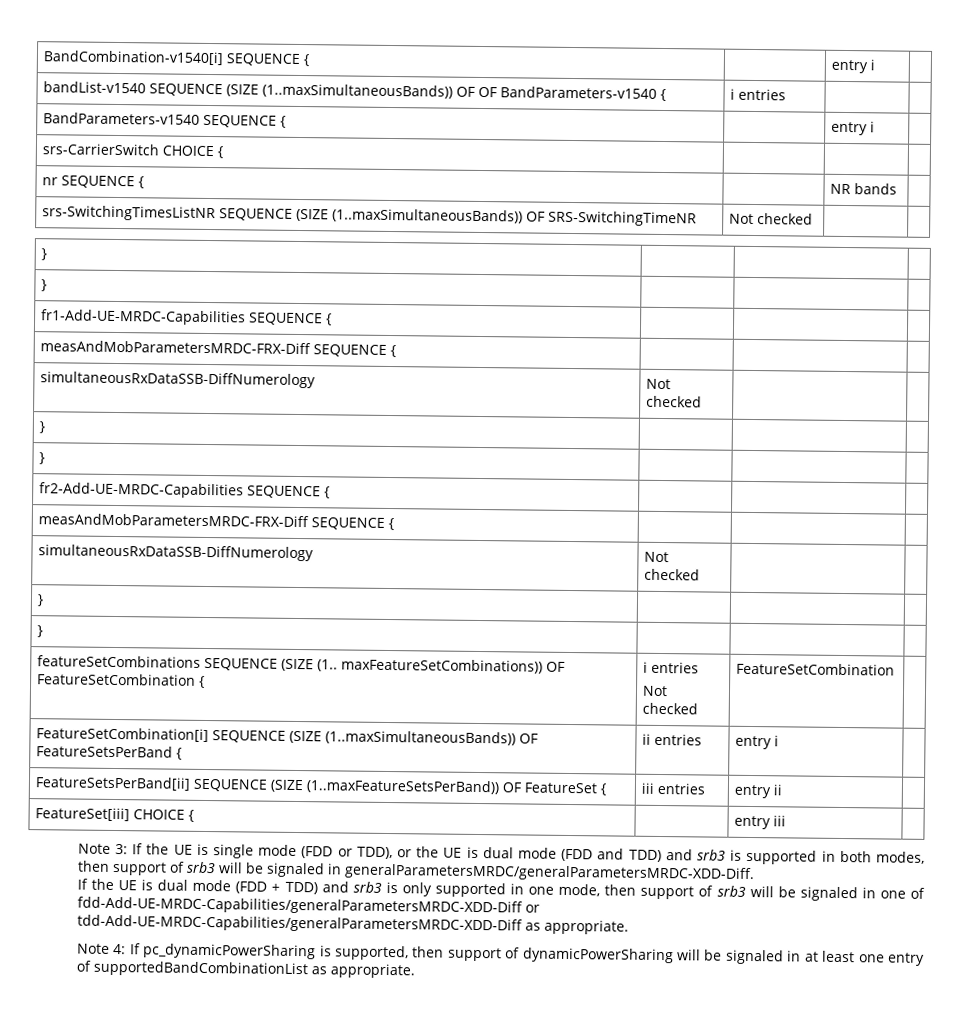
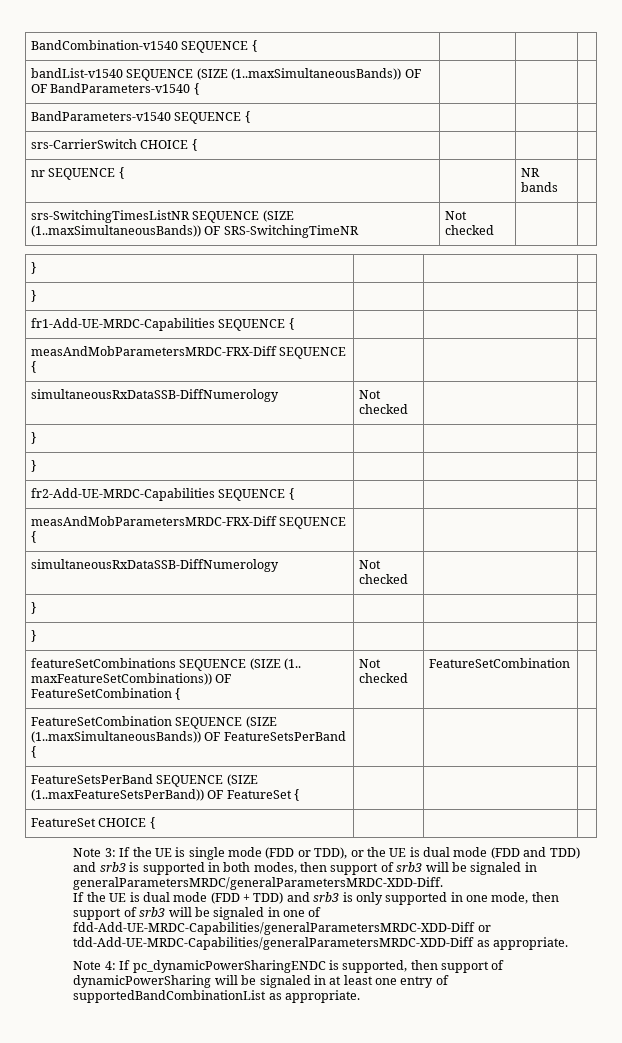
- BandCombination-v1540[i] SEQUENCE { | | entry i |
+ BandCombination-v1540 SEQUENCE { | | |
- bandList-v1540 SEQUENCE (SIZE (1..maxSimultaneousBands)) OF OF BandParameters-v1540 { | i entries | |
+ bandList-v1540 SEQUENCE (SIZE (1..maxSimultaneousBands)) OF OF BandParameters-v1540 { | | |
- BandParameters-v1540 SEQUENCE { | | entry i |
+ BandParameters-v1540 SEQUENCE { | | |
- featureSetCombinations SEQUENCE (SIZE (1.. maxFeatureSetCombinations)) OF FeatureSetCombination { | i entries
- Not checked | FeatureSetCombination |
+ featureSetCombinations SEQUENCE (SIZE (1.. maxFeatureSetCombinations)) OF FeatureSetCombination { | Not checked | FeatureSetCombination |
- FeatureSetCombination[i] SEQUENCE (SIZE (1..maxSimultaneousBands)) OF FeatureSetsPerBand { | ii entries | entry i |
- FeatureSetsPerBand[ii] SEQUENCE (SIZE (1..maxFeatureSetsPerBand)) OF FeatureSet { | iii entries | entry ii |
- FeatureSet[iii] CHOICE { | | entry iii |
+ FeatureSetCombination SEQUENCE (SIZE (1..maxSimultaneousBands)) OF FeatureSetsPerBand { | | |
+ FeatureSetsPerBand SEQUENCE (SIZE (1..maxFeatureSetsPerBand)) OF FeatureSet { | | |
+ FeatureSet CHOICE { | | |
- Note 4: If pc_dynamicPowerSharing is supported, then support of dynamicPowerSharing will be signaled in at least one entry of supportedBandCombinationList as appropriate.
+ Note 4: If pc_dynamicPowerSharingENDC is supported, then support of dynamicPowerSharing will be signaled in at least one entry of supportedBandCombinationList as appropriate.

